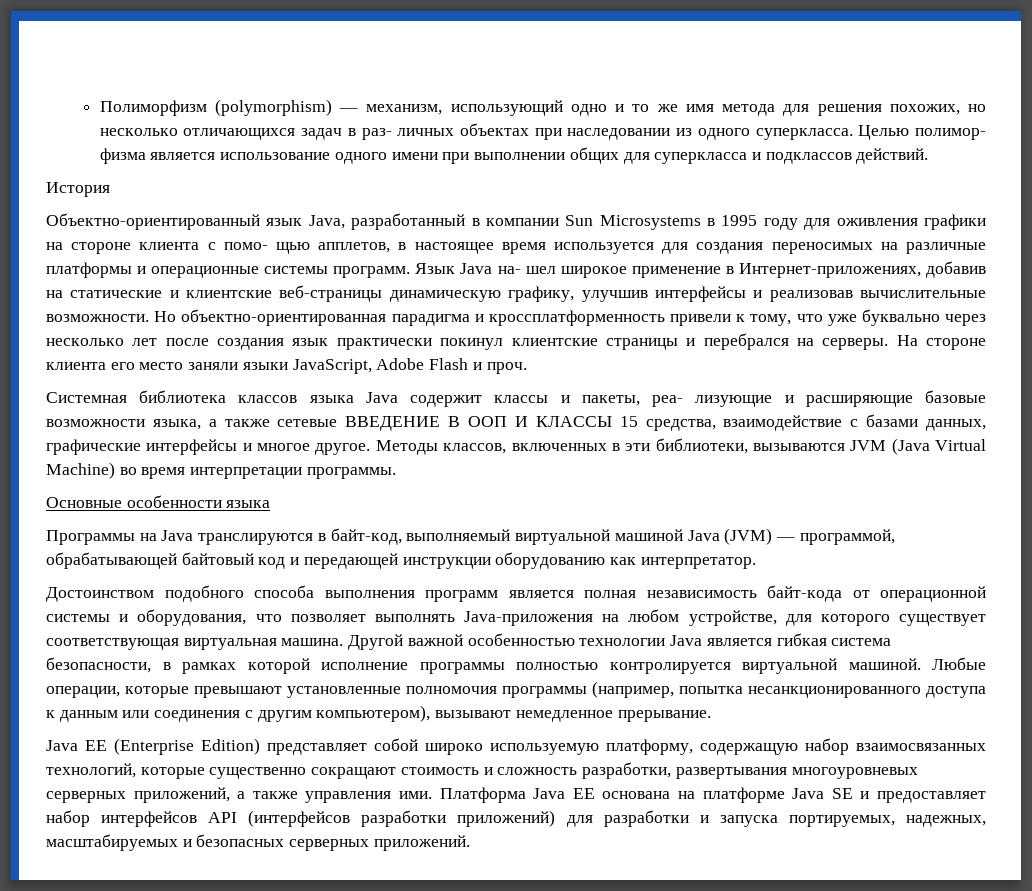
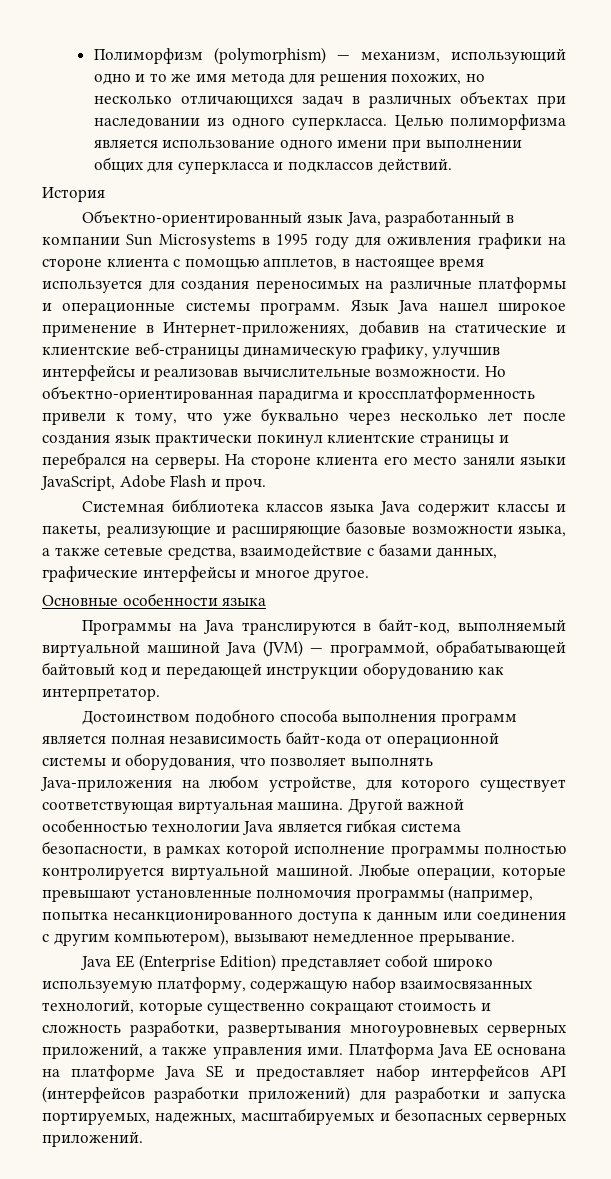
- Полиморфизм (polymorphism) — механизм, использующий одно и то же имя метода для решения похожих, но несколько отличающихся задач в раз- личных объектах при наследовании из одного суперкласса.
+ Полиморфизм (polymorphism) — механизм, использующий одно и то же имя метода для решения похожих, но несколько отличающихся задач в различных объектах при наследовании из одного суперкласса.
- Целью полимор- физма является использование одного имени при выполнении общих для суперкласса и подклассов действий.
+ Целью полиморфизма является использование одного имени при выполнении общих для суперкласса и подклассов действий.
- Объектно-ориентированный язык Java, разработанный в компании Sun Microsystems в 1995 году для оживления графики на стороне клиента с помо- щью апплетов, в настоящее время используется для создания переносимых на различные платформы и операционные системы программ.
+ Объектно-ориентированный язык Java, разработанный в компании Sun Microsystems в 1995 году для оживления графики на стороне клиента с помощью апплетов, в настоящее время используется для создания переносимых на различные платформы и операционные системы программ.
- Язык Java на- шел широкое применение в Интернет-приложениях, добавив на статические и клиентские веб-страницы динамическую графику, улучшив интерфейсы и реализовав вычислительные возможности.
+ Язык Java нашел широкое применение в Интернет-приложениях, добавив на статические и клиентские веб-страницы динамическую графику, улучшив интерфейсы и реализовав вычислительные возможности.
- Системная библиотека классов языка Java содержит классы и пакеты, реа- лизующие и расширяющие базовые возможности языка, а также сетевые ВВЕДЕНИЕ В ООП И КЛАССЫ 15 средства, взаимодействие с базами данных, графические интерфейсы и многое другое. Методы классов, включенных в эти библиотеки, вызываются JVM (Java Virtual Machine) во время интерпретации программы.
+ Системная библиотека классов языка Java содержит классы и пакеты, реализующие и расширяющие базовые возможности языка, а также сетевые средства, взаимодействие с базами данных, графические интерфейсы и многое другое.

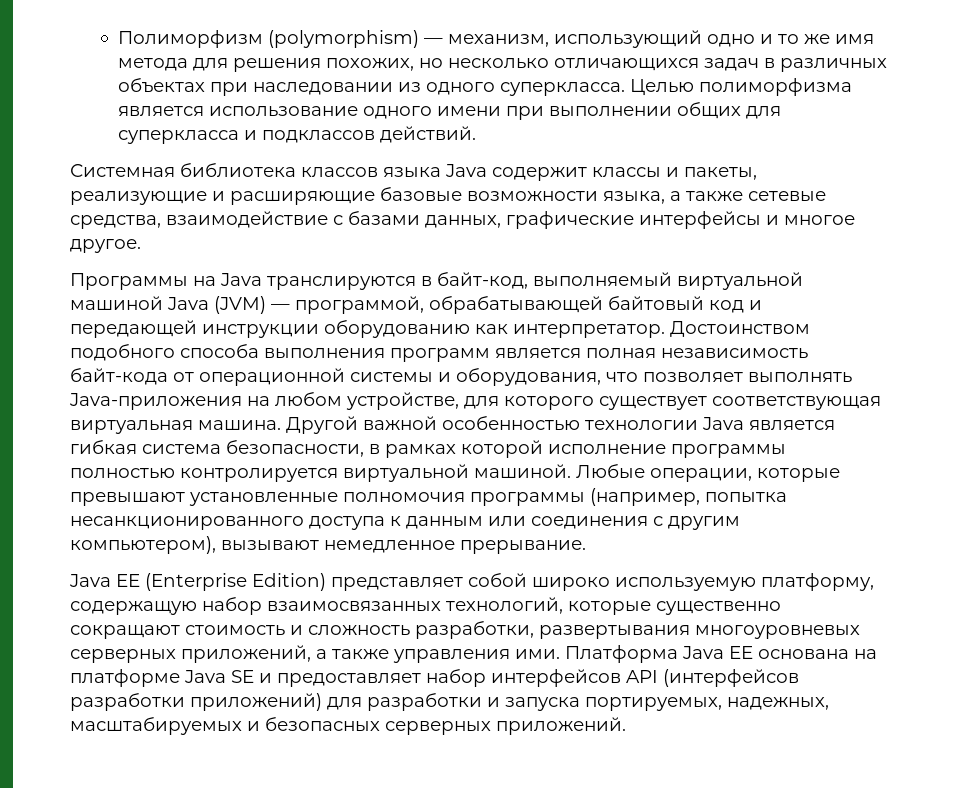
- История
- Объектно-ориентированный язык Java, разработанный в компании Sun Microsystems в 1995 году для оживления графики на стороне клиента с помощью апплетов, в настоящее время используется для создания переносимых на различные платформы и операционные системы программ. Язык Java нашел широкое применение в Интернет-приложениях, добавив на статические и клиентские веб-страницы динамическую графику, улучшив интерфейсы и реализовав вычислительные возможности. Но объектно-ориентированная парадигма и кроссплатформенность привели к тому, что уже буквально через несколько лет после создания язык практически покинул клиентские страницы и перебрался на серверы. На стороне клиента его место заняли языки JavaScript, Adobe Flash и проч.
- Основные особенности языка
- Программы на Java транслируются в байт-код, выполняемый виртуальной машиной Java (JVM) — программой, обрабатывающей байтовый код и передающей инструкции оборудованию как интерпретатор.
- Достоинством подобного способа выполнения программ является полная независимость байт-кода от операционной системы и оборудования, что позволяет выполнять Java-приложения на любом устройстве, для которого существует соответствующая виртуальная машина.
+ Программы на Java транслируются в байт-код, выполняемый виртуальной машиной Java (JVM) — программой, обрабатывающей байтовый код и передающей инструкции оборудованию как интерпретатор. Достоинством подобного способа выполнения программ является полная независимость байт-кода от операционной системы и оборудования, что позволяет выполнять Java-приложения на любом устройстве, для которого существует соответствующая виртуальная машина.

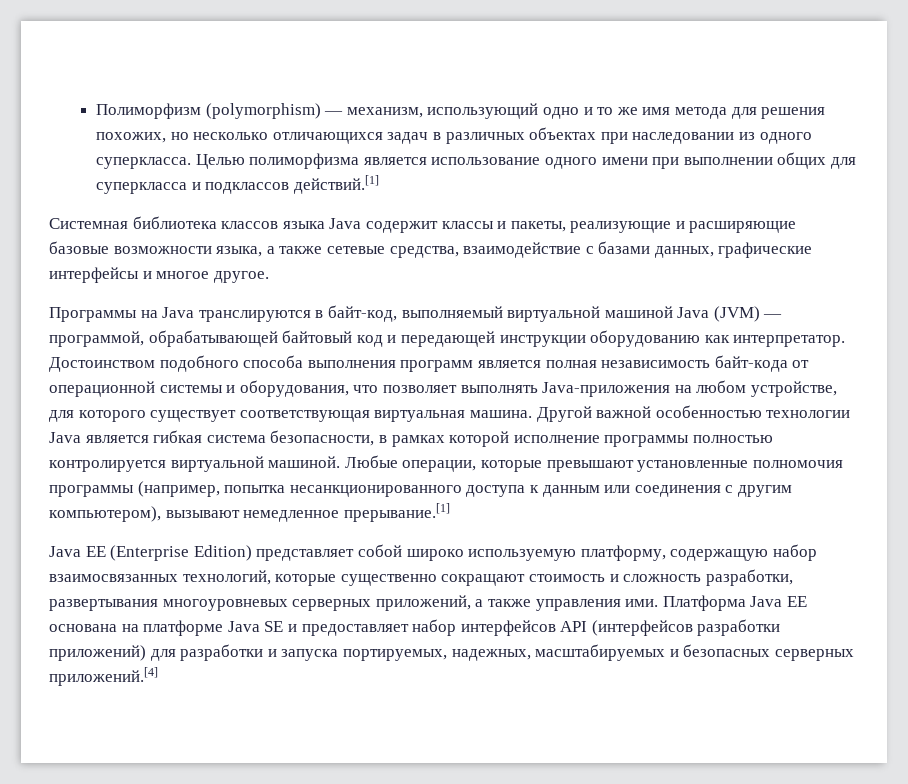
- Целью полиморфизма является использование одного имени при выполнении общих для суперкласса и подклассов действий.
+ Целью полиморфизма является использование одного имени при выполнении общих для суперкласса и подклассов действий.[1]
- Любые операции, которые превышают установленные полномочия программы (например, попытка несанкционированного доступа к данным или соединения с другим компьютером), вызывают немедленное прерывание.
+ Любые операции, которые превышают установленные полномочия программы (например, попытка несанкционированного доступа к данным или соединения с другим компьютером), вызывают немедленное прерывание.[1]
- Платформа Java EE основана на платформе Java SE и предоставляет набор интерфейсов API (интерфейсов разработки приложений) для разработки и запуска портируемых, надежных, масштабируемых и безопасных серверных приложений.
+ Платформа Java EE основана на платформе Java SE и предоставляет набор интерфейсов API (интерфейсов разработки приложений) для разработки и запуска портируемых, надежных, масштабируемых и безопасных серверных приложений.[4]

